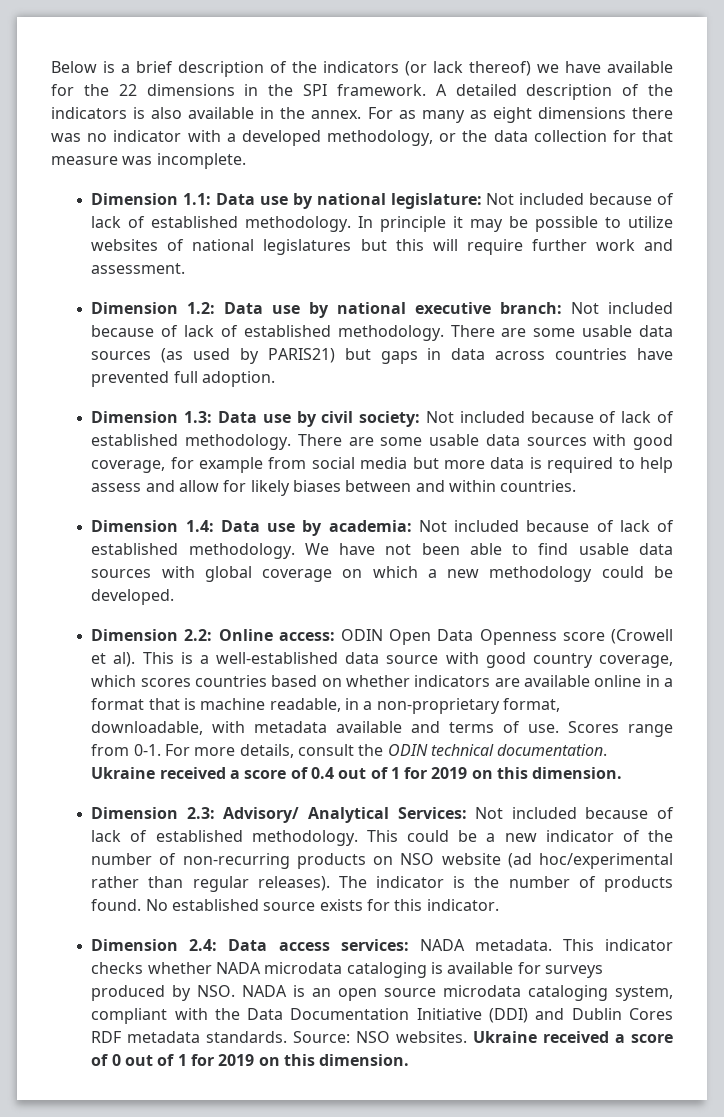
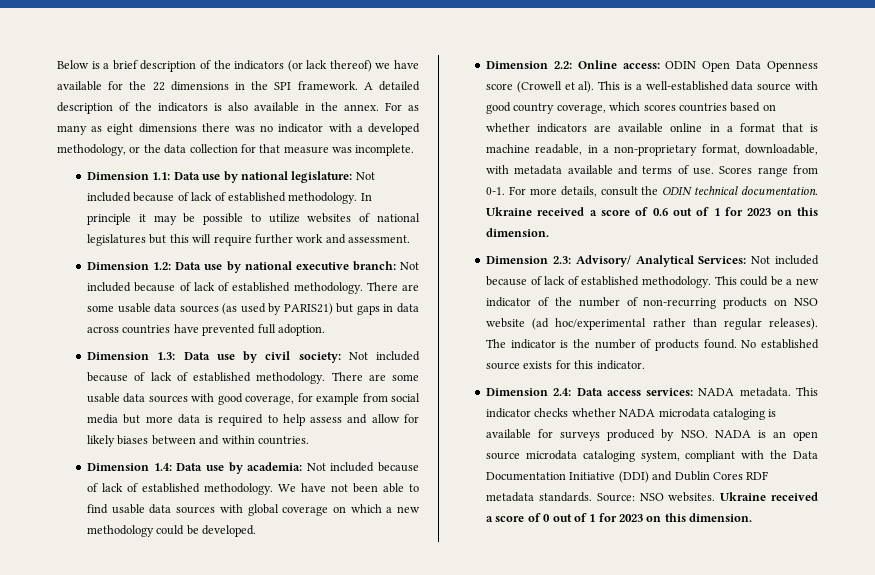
- Ukraine received a score of 0.4 out of 1 for 2019 on this dimension.
+ Ukraine received a score of 0.6 out of 1 for 2023 on this dimension.
- Ukraine received a score of 0 out of 1 for 2019 on this dimension.
+ Ukraine received a score of 0 out of 1 for 2023 on this dimension.

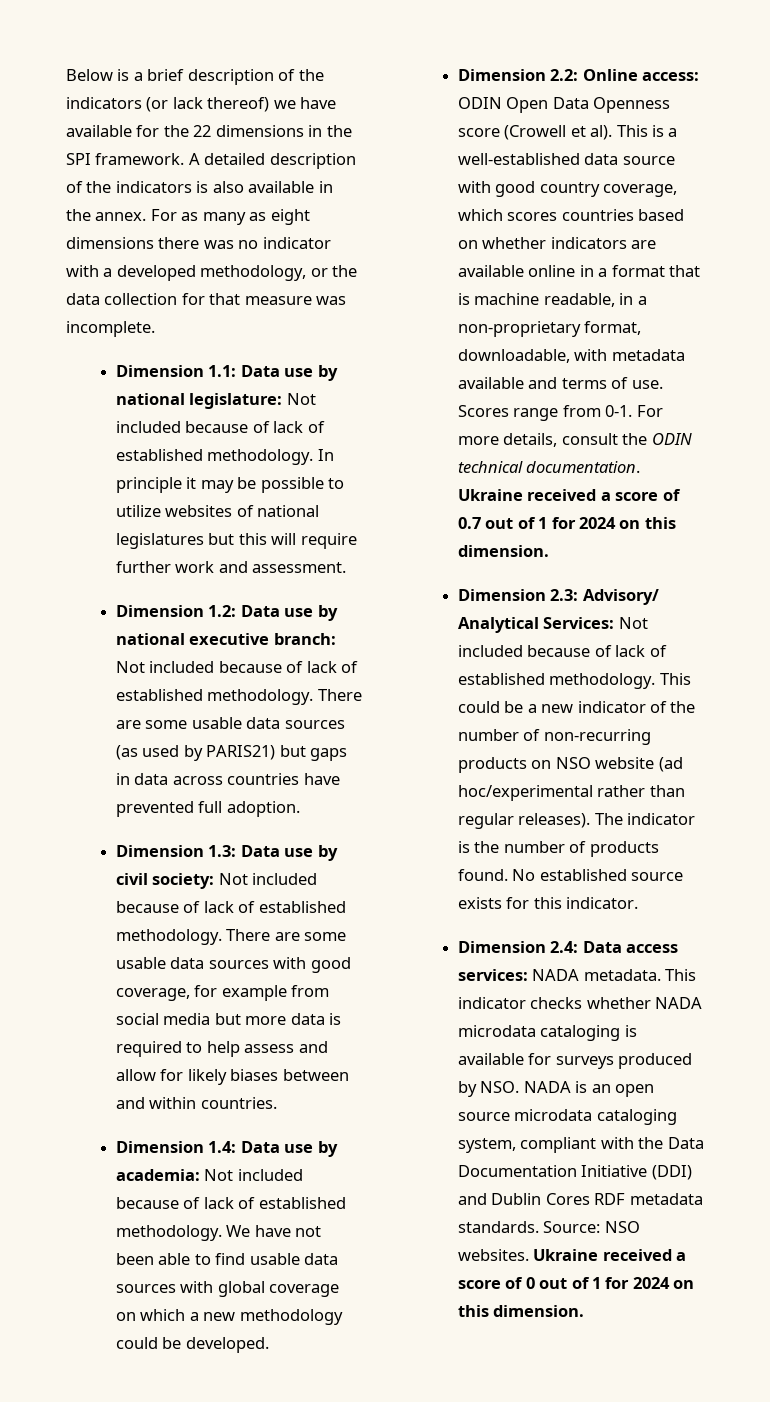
- Ukraine received a score of 0.6 out of 1 for 2023 on this dimension.
+ Ukraine received a score of 0.7 out of 1 for 2024 on this dimension.
- Ukraine received a score of 0 out of 1 for 2023 on this dimension.
+ Ukraine received a score of 0 out of 1 for 2024 on this dimension.

